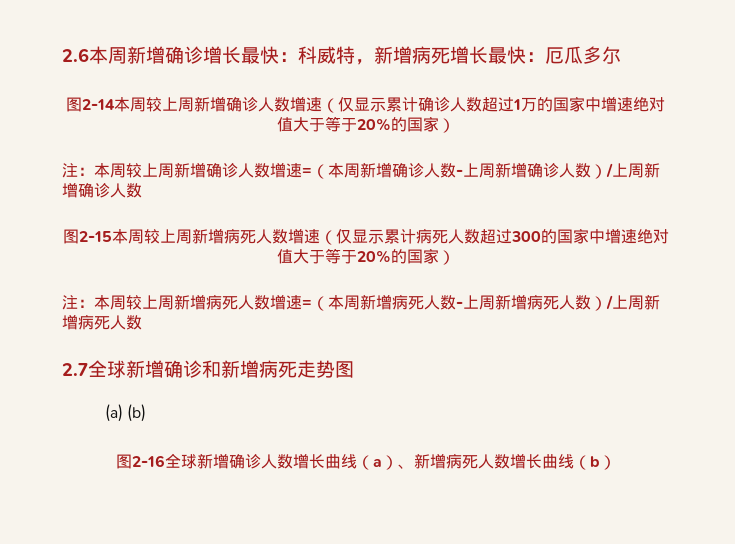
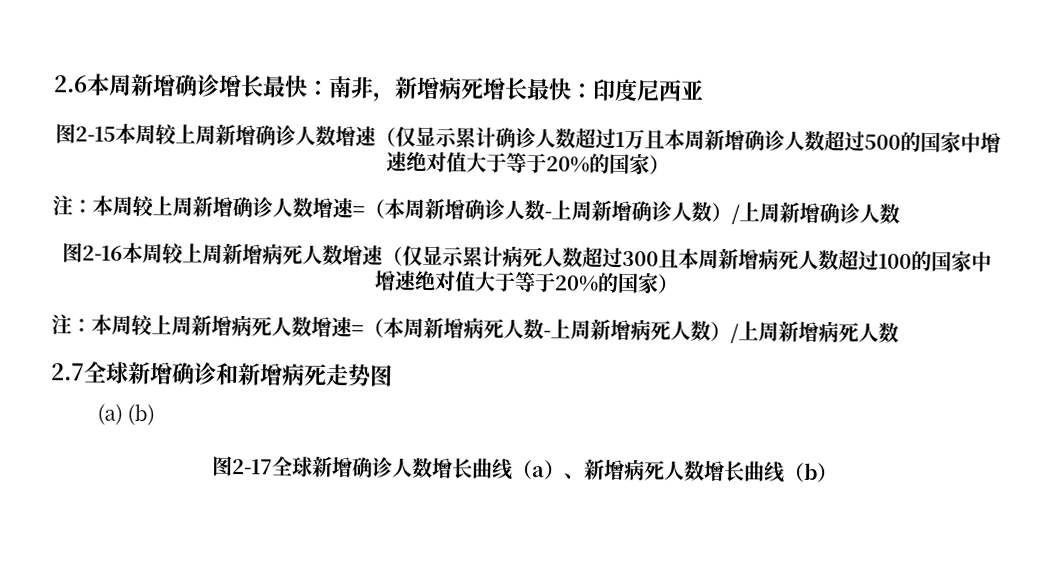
- 2.6本周新增确诊增长最快：科威特，新增病死增长最快：厄瓜多尔
- 图2-14本周较上周新增确诊人数增速（仅显示累计确诊人数超过1万的国家中增速绝对值大于等于20%的国家）
+ 2.6本周新增确诊增长最快：南非，新增病死增长最快：印度尼西亚
+ 图2-15本周较上周新增确诊人数增速（仅显示累计确诊人数超过1万且本周新增确诊人数超过500的国家中增速绝对值大于等于20%的国家）
- 图2-15本周较上周新增病死人数增速（仅显示累计病死人数超过300的国家中增速绝对值大于等于20%的国家）
+ 图2-16本周较上周新增病死人数增速（仅显示累计病死人数超过300且本周新增病死人数超过100的国家中增速绝对值大于等于20%的国家）
- 图2-16全球新增确诊人数增长曲线（a）、新增病死人数增长曲线（b）
+ 图2-17全球新增确诊人数增长曲线（a）、新增病死人数增长曲线（b）

